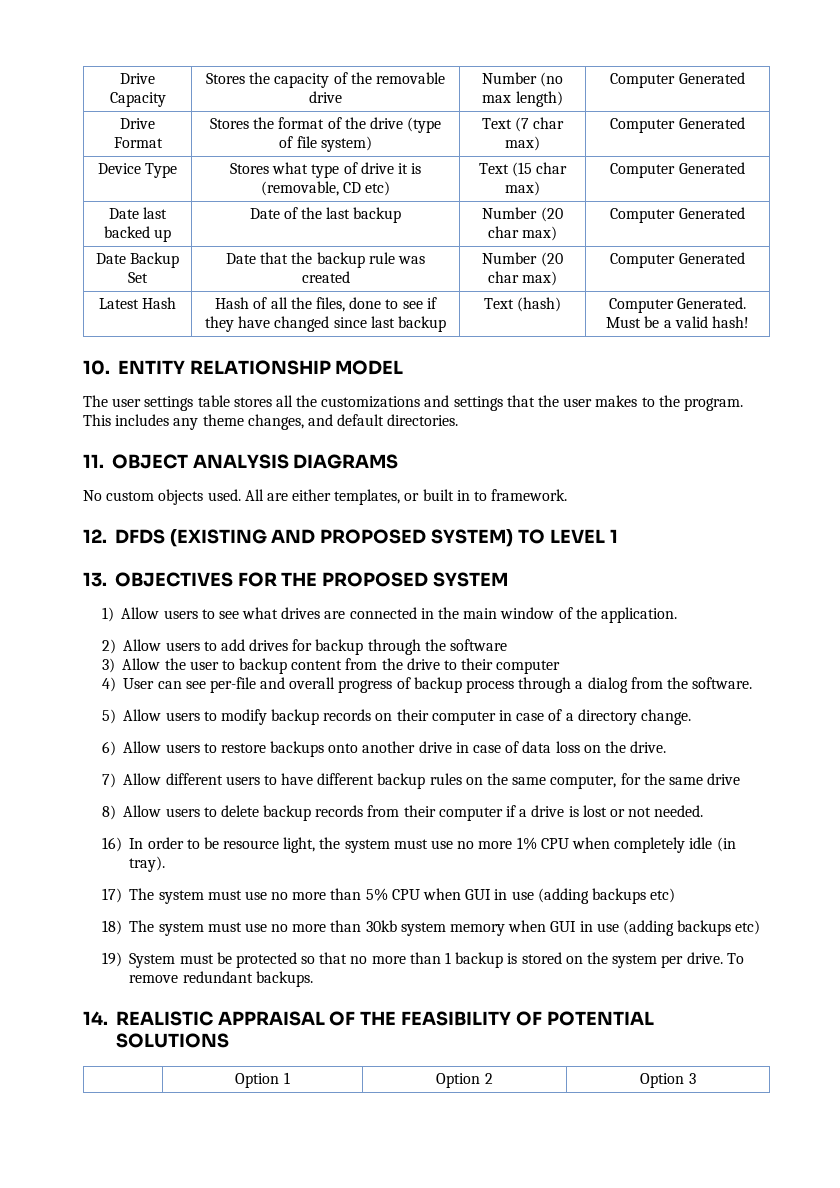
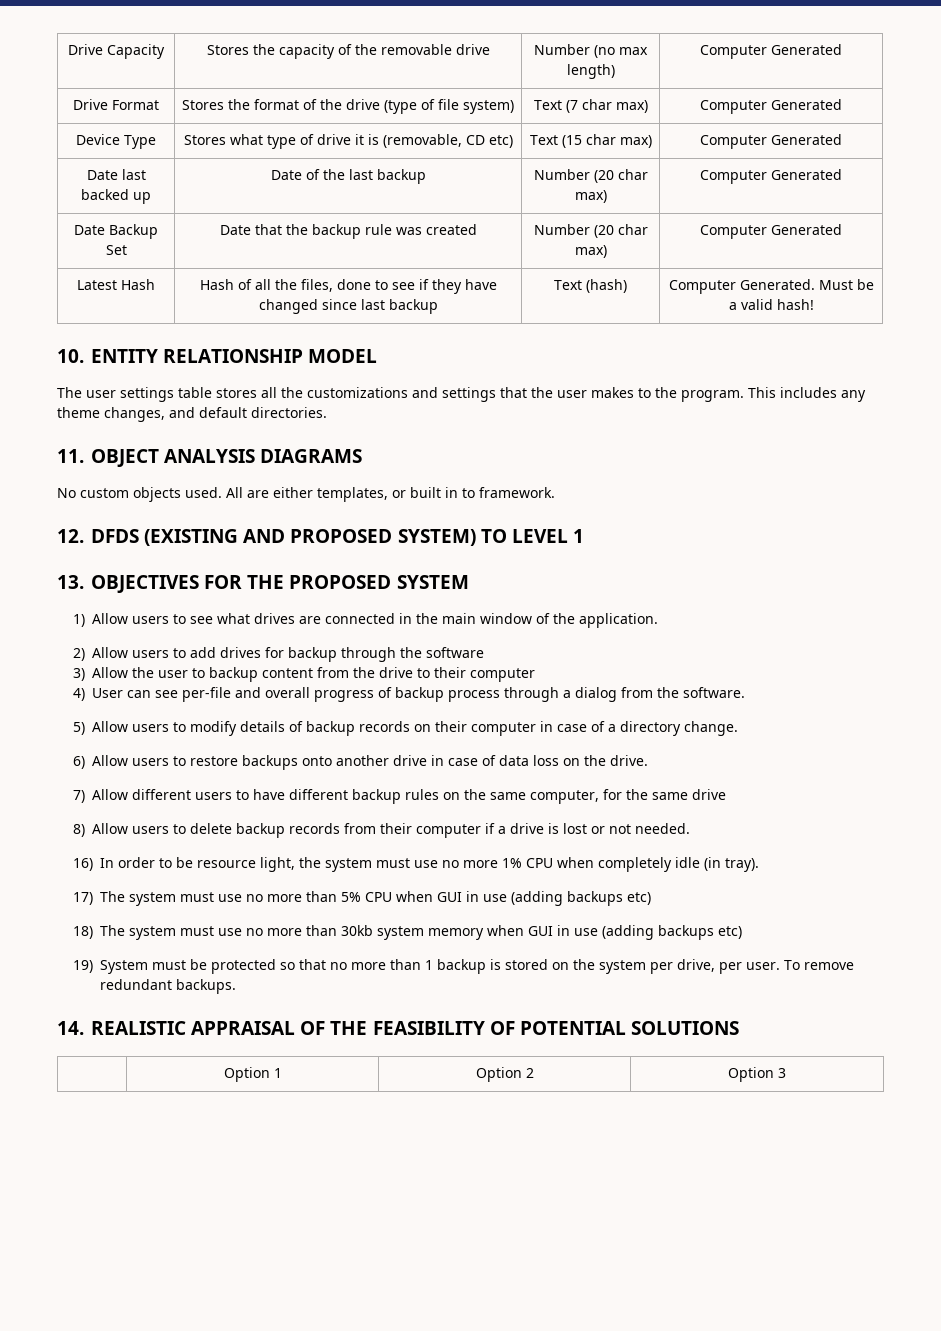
- 5) Allow users to modify backup records on their computer in case of a directory change.
+ 5) Allow users to modify details of backup records on their computer in case of a directory change.
- 19) System must be protected so that no more than 1 backup is stored on the system per drive.
+ 19) System must be protected so that no more than 1 backup is stored on the system per drive, per user.

